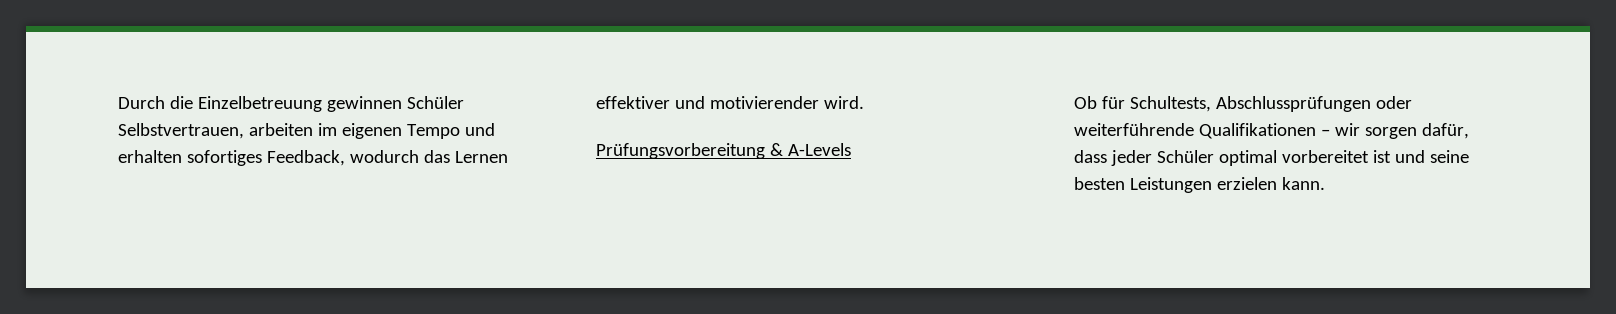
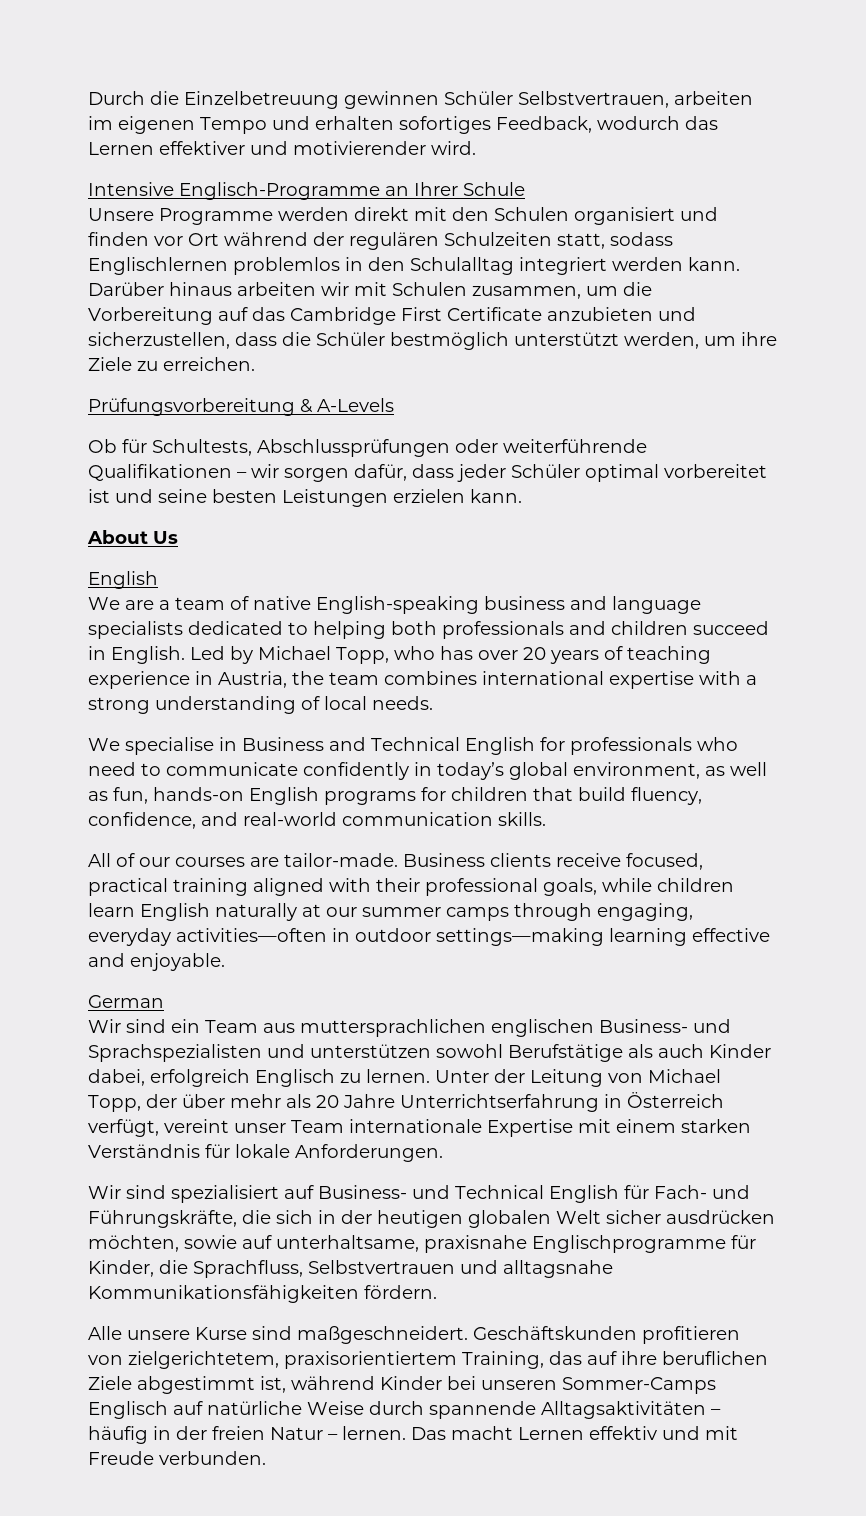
+ Intensive Englisch-Programme an Ihrer Schule
+ Unsere Programme werden direkt mit den Schulen organisiert und finden vor Ort während der regulären Schulzeiten statt, sodass Englischlernen problemlos in den Schulalltag integriert werden kann. Darüber hinaus arbeiten wir mit Schulen zusammen, um die Vorbereitung auf das Cambridge First Certificate anzubieten und sicherzustellen, dass die Schüler bestmöglich unterstützt werden, um ihre Ziele zu erreichen.
+ About Us
+ English
+ We are a team of native English-speaking business and language specialists dedicated to helping both professionals and children succeed in English. Led by Michael Topp, who has over 20 years of teaching experience in Austria, the team combines international expertise with a strong understanding of local needs.
+ We specialise in Business and Technical English for professionals who need to communicate confidently in today’s global environment, as well as fun, hands-on English programs for children that build fluency, confidence, and real-world communication skills.
+ All of our courses are tailor-made. Business clients receive focused, practical training aligned with their professional goals, while children learn English naturally at our summer camps through engaging, everyday activities—often in outdoor settings—making learning effective and enjoyable.
+ German
+ Wir sind ein Team aus muttersprachlichen englischen Business- und Sprachspezialisten und unterstützen sowohl Berufstätige als auch Kinder dabei, erfolgreich Englisch zu lernen. Unter der Leitung von Michael Topp, der über mehr als 20 Jahre Unterrichtserfahrung in Österreich verfügt, vereint unser Team internationale Expertise mit einem starken Verständnis für lokale Anforderungen.
+ Wir sind spezialisiert auf Business- und Technical English für Fach- und Führungskräfte, die sich in der heutigen globalen Welt sicher ausdrücken möchten, sowie auf unterhaltsame, praxisnahe Englischprogramme für Kinder, die Sprachfluss, Selbstvertrauen und alltagsnahe Kommunikationsfähigkeiten fördern.
+ Alle unsere Kurse sind maßgeschneidert. Geschäftskunden profitieren von zielgerichtetem, praxisorientiertem Training, das auf ihre beruflichen Ziele abgestimmt ist, während Kinder bei unseren Sommer-Camps Englisch auf natürliche Weise durch spannende Alltagsaktivitäten – häufig in der freien Natur – lernen. Das macht Lernen effektiv und mit Freude verbunden.

